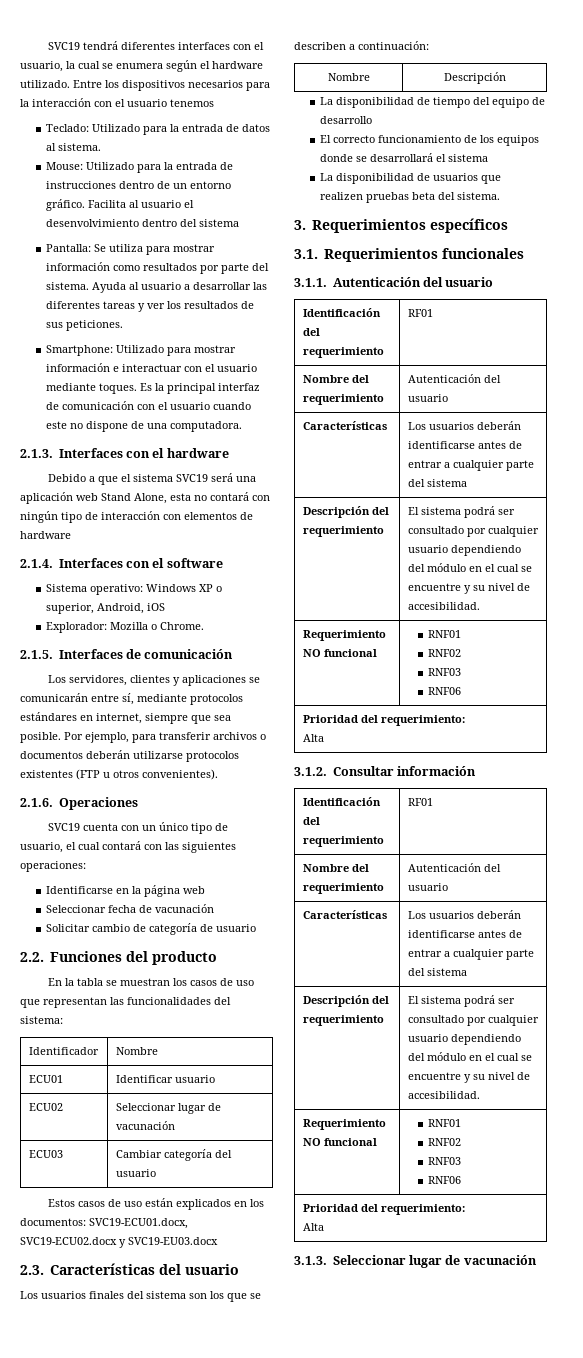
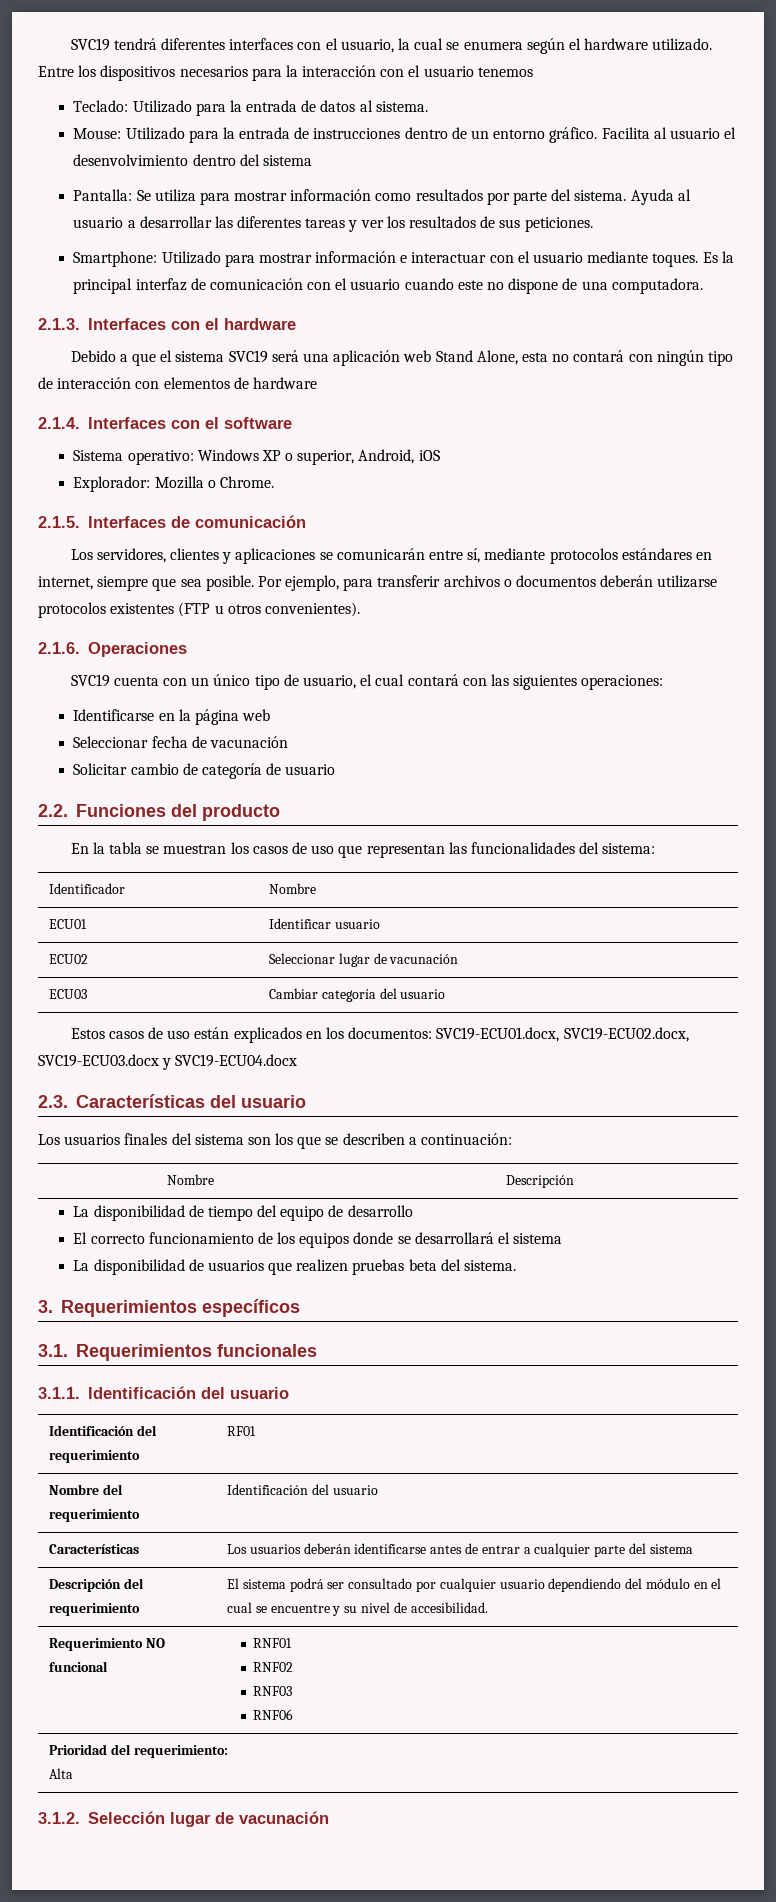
- Estos casos de uso están explicados en los documentos: SVC19-ECU01.docx, SVC19-ECU02.docx y SVC19-EU03.docx
+ Estos casos de uso están explicados en los documentos: SVC19-ECU01.docx, SVC19-ECU02.docx, SVC19-ECU03.docx y SVC19-ECU04.docx
- 3.1.1. Autenticación del usuario
+ 3.1.1. Identificación del usuario
  Identificación del requerimiento | RF01
- Nombre del requerimiento | Autenticación del usuario
+ Nombre del requerimiento | Identificación del usuario
- 3.1.2. Consultar información
- Identificación del requerimiento | RF01
- Nombre del requerimiento | Autenticación del usuario
- Características | Los usuarios deberán identificarse antes de entrar a cualquier parte del sistema
- Descripción del requerimiento | El sistema podrá ser consultado por cualquier usuario dependiendo del módulo en el cual se encuentre y su nivel de accesibilidad.
- Requerimiento NO funcional | RNF01
- RNF02
- RNF03
- RNF06
- Prioridad del requerimiento:
- Alta
- 3.1.3. Seleccionar lugar de vacunación
+ 3.1.2. Selección lugar de vacunación

